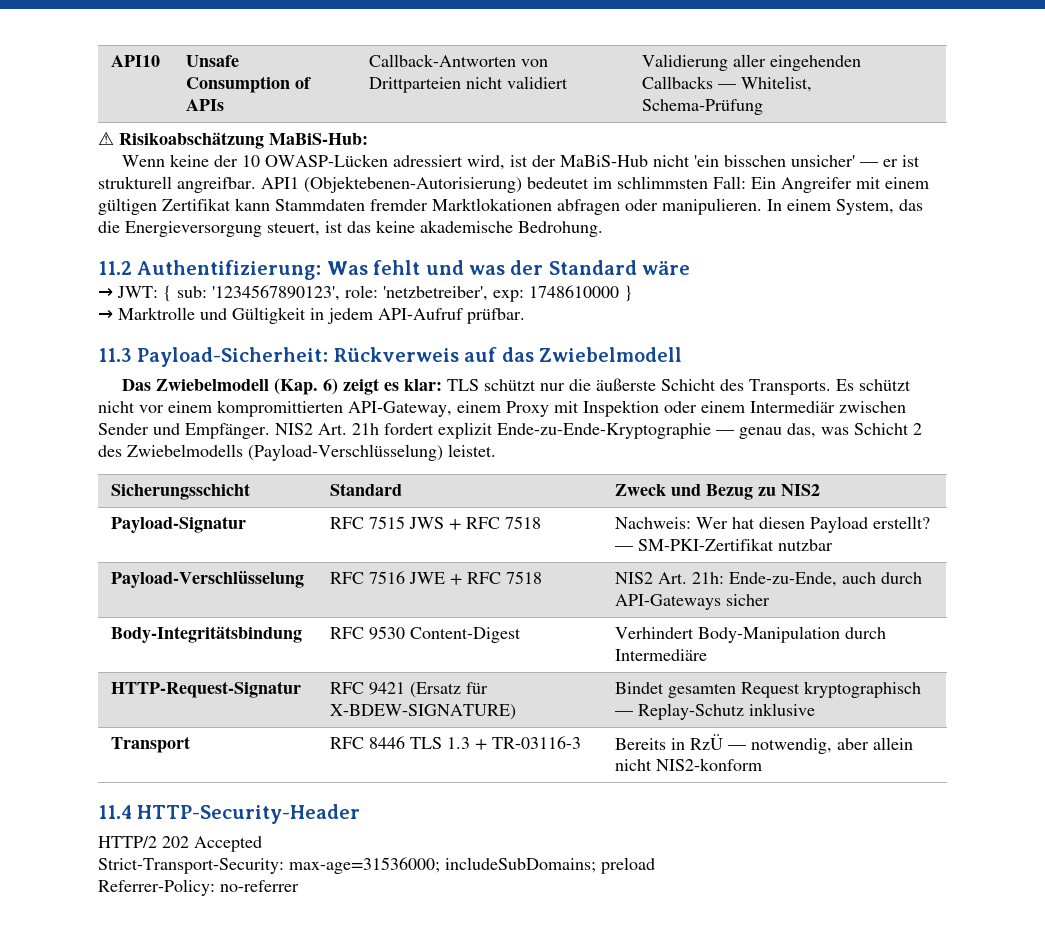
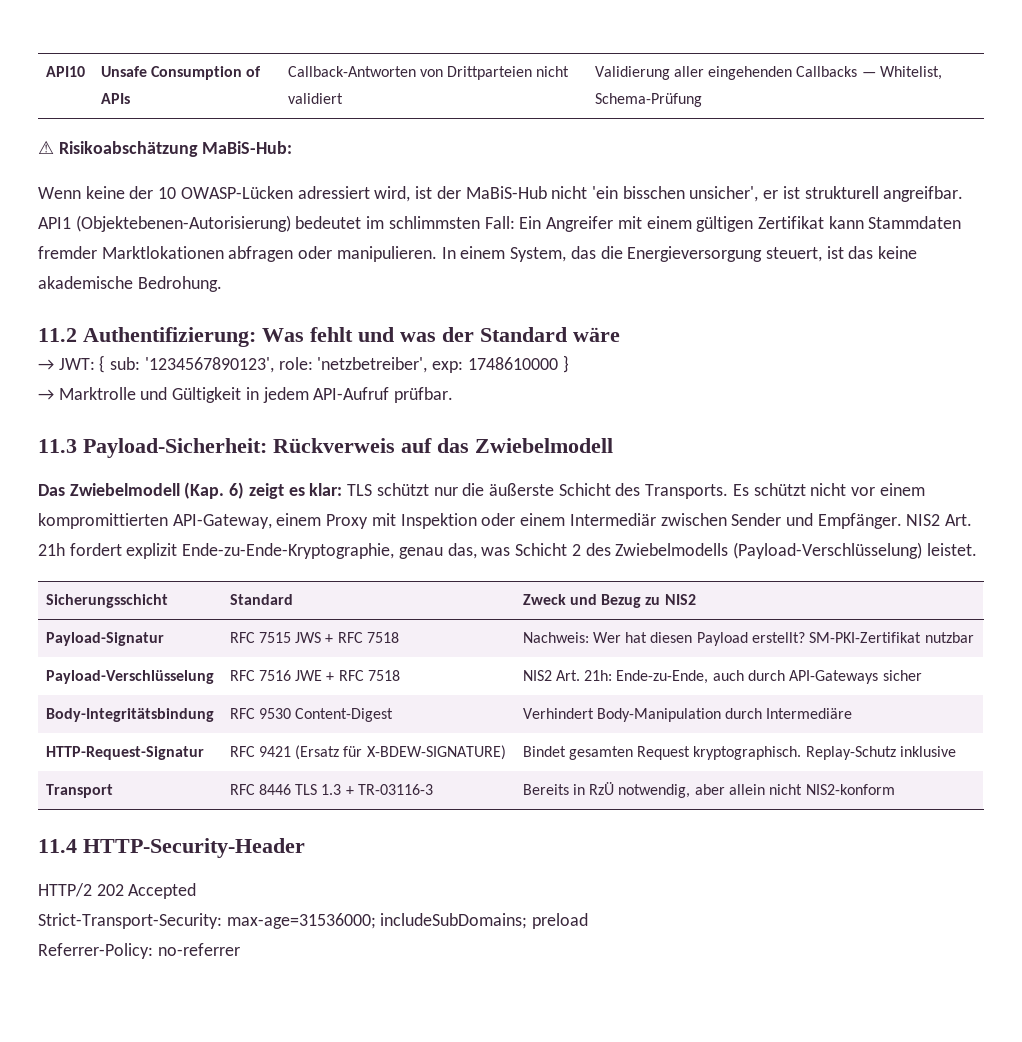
- Wenn keine der 10 OWASP-Lücken adressiert wird, ist der MaBiS-Hub nicht 'ein bisschen unsicher' — er ist strukturell angreifbar.
+ Wenn keine der 10 OWASP-Lücken adressiert wird, ist der MaBiS-Hub nicht 'ein bisschen unsicher', er ist strukturell angreifbar.
- NIS2 Art. 21h fordert explizit Ende-zu-Ende-Kryptographie — genau das, was Schicht 2 des Zwiebelmodells (Payload-Verschlüsselung) leistet.
+ NIS2 Art. 21h fordert explizit Ende-zu-Ende-Kryptographie, genau das, was Schicht 2 des Zwiebelmodells (Payload-Verschlüsselung) leistet.
- Payload-Signatur | RFC 7515 JWS + RFC 7518 | Nachweis: Wer hat diesen Payload erstellt? — SM-PKI-Zertifikat nutzbar
+ Payload-Signatur | RFC 7515 JWS + RFC 7518 | Nachweis: Wer hat diesen Payload erstellt? SM-PKI-Zertifikat nutzbar
- HTTP-Request-Signatur | RFC 9421 (Ersatz für X-BDEW-SIGNATURE) | Bindet gesamten Request kryptographisch — Replay-Schutz inklusive
+ HTTP-Request-Signatur | RFC 9421 (Ersatz für X-BDEW-SIGNATURE) | Bindet gesamten Request kryptographisch. Replay-Schutz inklusive
- Transport | RFC 8446 TLS 1.3 + TR-03116-3 | Bereits in RzÜ — notwendig, aber allein nicht NIS2-konform
+ Transport | RFC 8446 TLS 1.3 + TR-03116-3 | Bereits in RzÜ notwendig, aber allein nicht NIS2-konform

